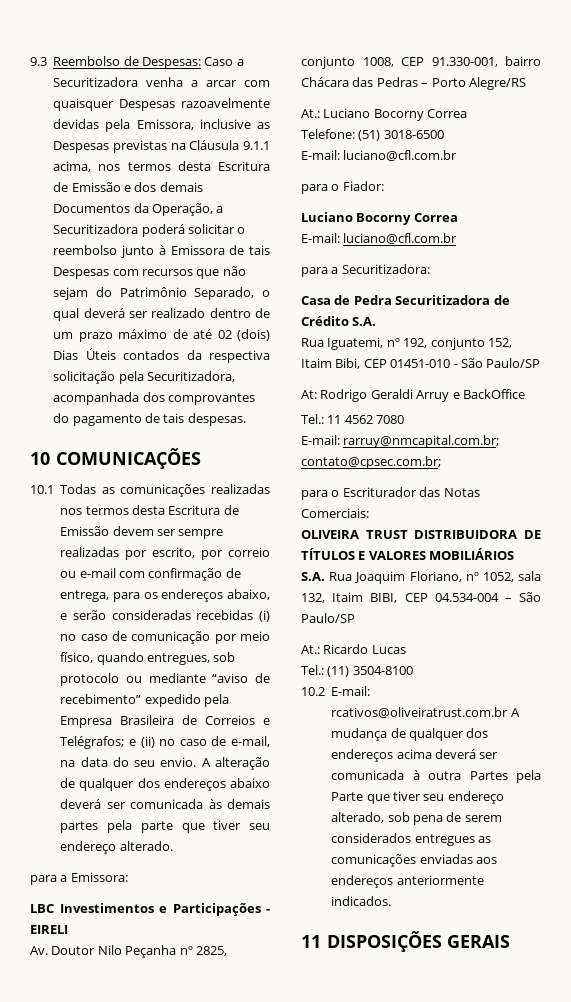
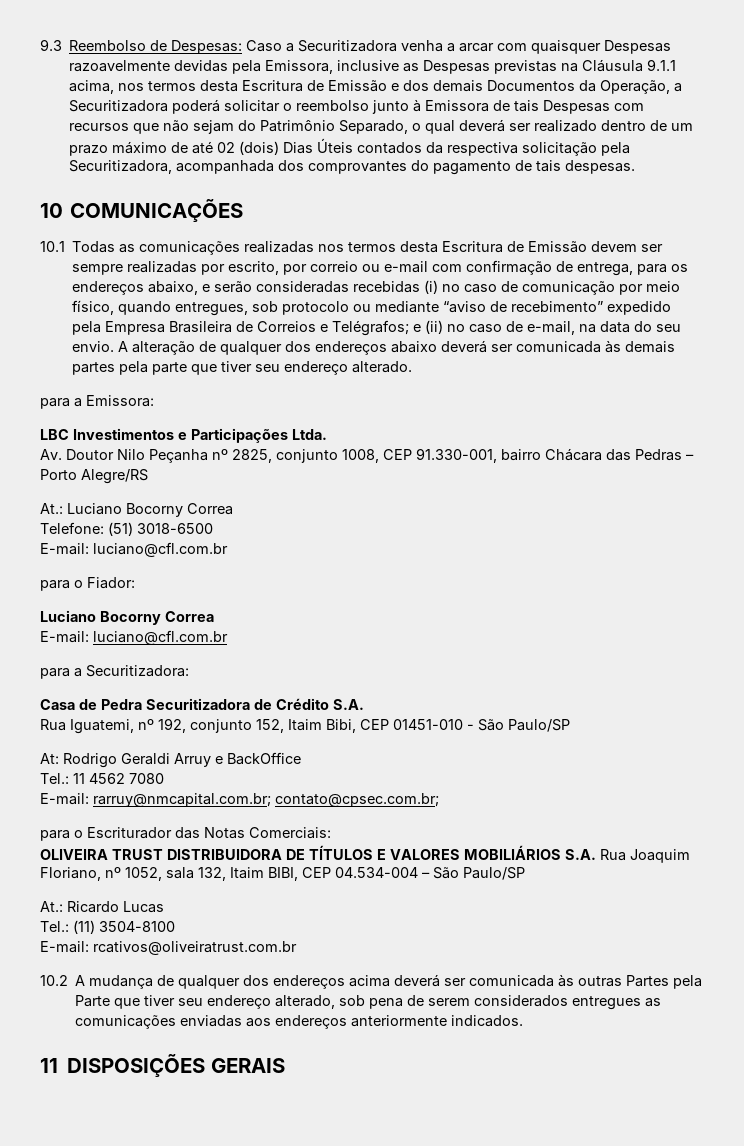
- LBC Investimentos e Participações - EIRELI
+ LBC Investimentos e Participações Ltda.
- 10.2 E-mail: rcativos@oliveiratrust.com.br A mudança de qualquer dos endereços acima deverá ser comunicada à outra Partes pela Parte que tiver seu endereço alterado, sob pena de serem considerados entregues as comunicações enviadas aos endereços anteriormente indicados.
+ E-mail: rcativos@oliveiratrust.com.br
+ 10.2 A mudança de qualquer dos endereços acima deverá ser comunicada às outras Partes pela Parte que tiver seu endereço alterado, sob pena de serem considerados entregues as comunicações enviadas aos endereços anteriormente indicados.

